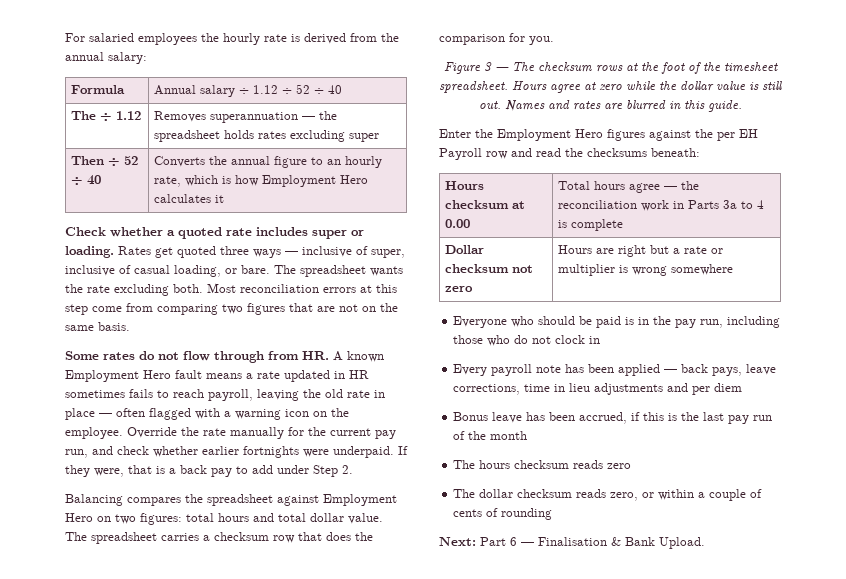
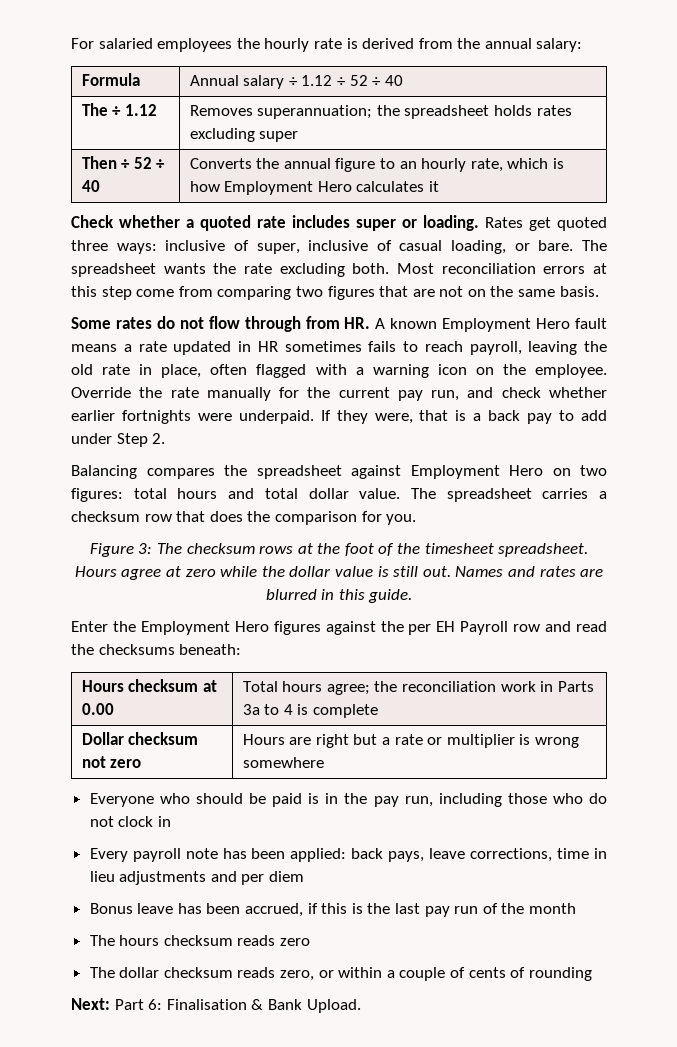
- The ÷ 1.12 | Removes superannuation — the spreadsheet holds rates excluding super
+ The ÷ 1.12 | Removes superannuation; the spreadsheet holds rates excluding super
- Rates get quoted three ways — inclusive of super, inclusive of casual loading, or bare.
+ Rates get quoted three ways: inclusive of super, inclusive of casual loading, or bare.
- Some rates do not flow through from HR. A known Employment Hero fault means a rate updated in HR sometimes fails to reach payroll, leaving the old rate in place — often flagged with a warning icon on the employee.
+ Some rates do not flow through from HR. A known Employment Hero fault means a rate updated in HR sometimes fails to reach payroll, leaving the old rate in place, often flagged with a warning icon on the employee.
- Figure 3 — The checksum rows at the foot of the timesheet spreadsheet.
+ Figure 3: The checksum rows at the foot of the timesheet spreadsheet.
- Hours checksum at 0.00 | Total hours agree — the reconciliation work in Parts 3a to 4 is complete
+ Hours checksum at 0.00 | Total hours agree; the reconciliation work in Parts 3a to 4 is complete
- Every payroll note has been applied — back pays, leave corrections, time in lieu adjustments and per diem
+ Every payroll note has been applied: back pays, leave corrections, time in lieu adjustments and per diem
- Next: Part 6 — Finalisation & Bank Upload.
+ Next: Part 6: Finalisation & Bank Upload.

